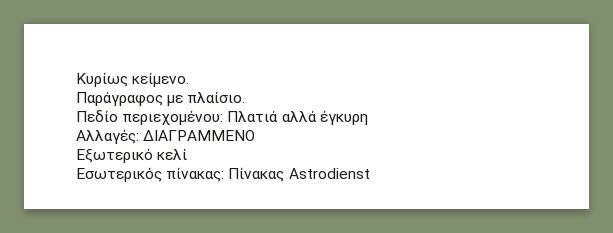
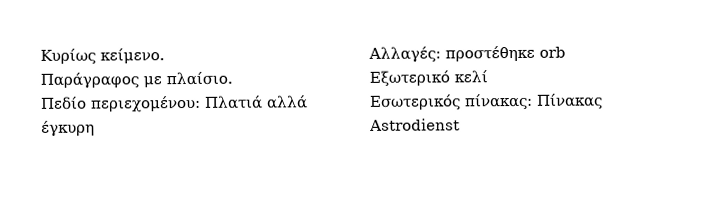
- Αλλαγές: ΔΙΑΓΡΑΜΜΕΝΟ
+ Αλλαγές: προστέθηκε orb

